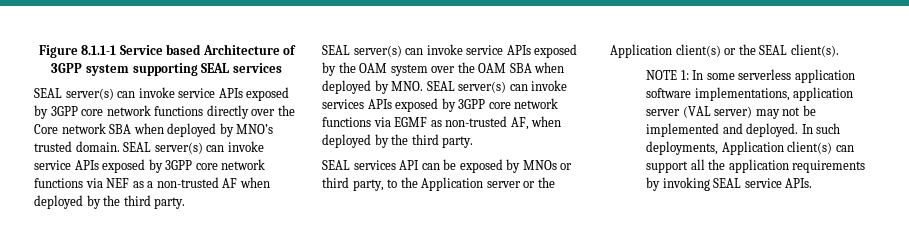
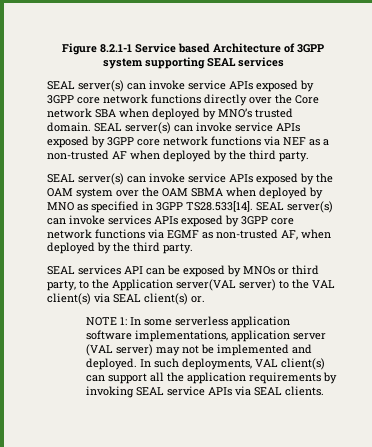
- Figure 8.1.1-1 Service based Architecture of 3GPP system supporting SEAL services
+ Figure 8.2.1-1 Service based Architecture of 3GPP system supporting SEAL services
- SEAL server(s) can invoke service APIs exposed by the OAM system over the OAM SBA when deployed by MNO. SEAL server(s) can invoke services APIs exposed by 3GPP core network functions via EGMF as non-trusted AF, when deployed by the third party.
+ SEAL server(s) can invoke service APIs exposed by the OAM system over the OAM SBMA when deployed by MNO as specified in 3GPP TS28.533[14]. SEAL server(s) can invoke services APIs exposed by 3GPP core network functions via EGMF as non-trusted AF, when deployed by the third party.
- SEAL services API can be exposed by MNOs or third party, to the Application server or the Application client(s) or the SEAL client(s).
+ SEAL services API can be exposed by MNOs or third party, to the Application server(VAL server) to the VAL client(s) via SEAL client(s) or.
- In such deployments, Application client(s) can support all the application requirements by invoking SEAL service APIs.
+ In such deployments, VAL client(s) can support all the application requirements by invoking SEAL service APIs via SEAL clients.

